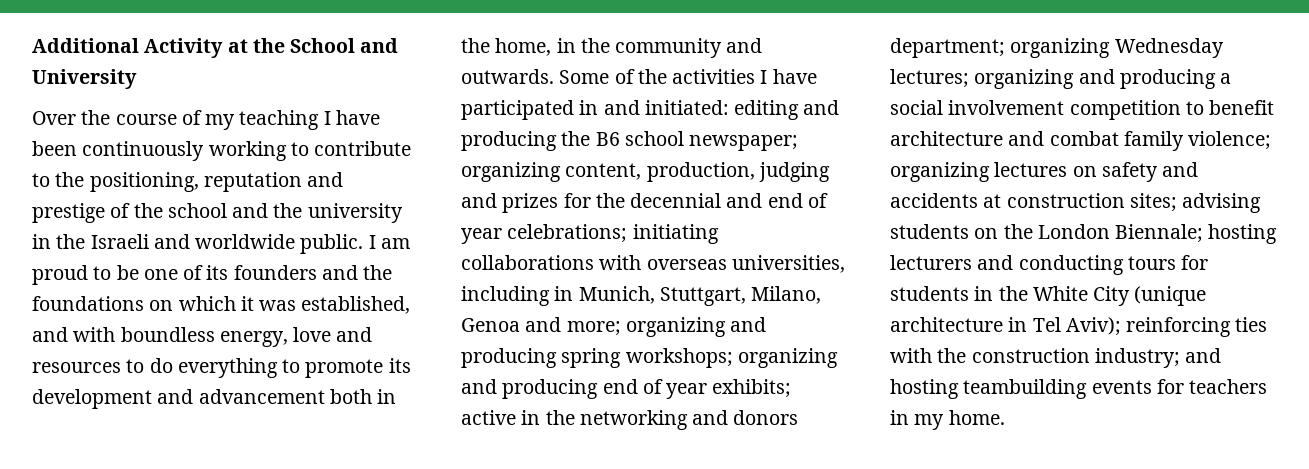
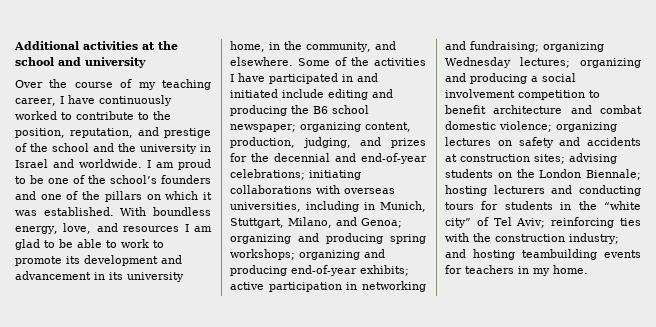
- Additional Activity at the School and University
+ Additional activities at the school and university
- Over the course of my teaching I have been continuously working to contribute to the positioning, reputation and prestige of the school and the university in the Israeli and worldwide public.
+ Over the course of my teaching career, I have continuously worked to contribute to the position, reputation, and prestige of the school and the university in Israel and worldwide.
- I am proud to be one of its founders and the foundations on which it was established, and with boundless energy, love and resources to do everything to promote its development and advancement both in the home, in the community and outwards.
+ I am proud to be one of the school’s founders and one of the pillars on which it was established. With boundless energy, love, and resources I am glad to be able to work to promote its development and advancement in its university home, in the community, and elsewhere.
- Some of the activities I have participated in and initiated: editing and producing the B6 school newspaper;
+ Some of the activities I have participated in and initiated include editing and producing the B6 school newspaper;
- organizing content, production, judging and prizes for the decennial and end of year celebrations;
+ organizing content, production, judging, and prizes for the decennial and end-of-year celebrations;
- initiating collaborations with overseas universities, including in Munich, Stuttgart, Milano, Genoa and more;
+ initiating collaborations with overseas universities, including in Munich, Stuttgart, Milano, and Genoa;
- organizing and producing end of year exhibits; active in the networking and donors department;
+ organizing and producing end-of-year exhibits; active participation in networking and fundraising;
- organizing and producing a social involvement competition to benefit architecture and combat family violence;
+ organizing and producing a social involvement competition to benefit architecture and combat domestic violence;
- hosting lecturers and conducting tours for students in the White City (unique architecture in Tel Aviv);
+ hosting lecturers and conducting tours for students in the “white city” of Tel Aviv;

